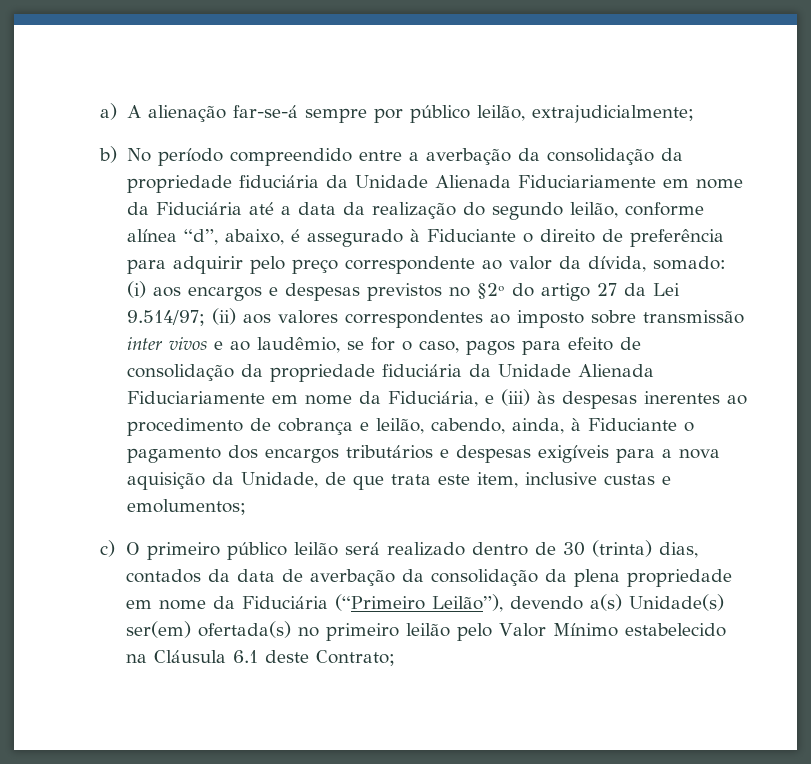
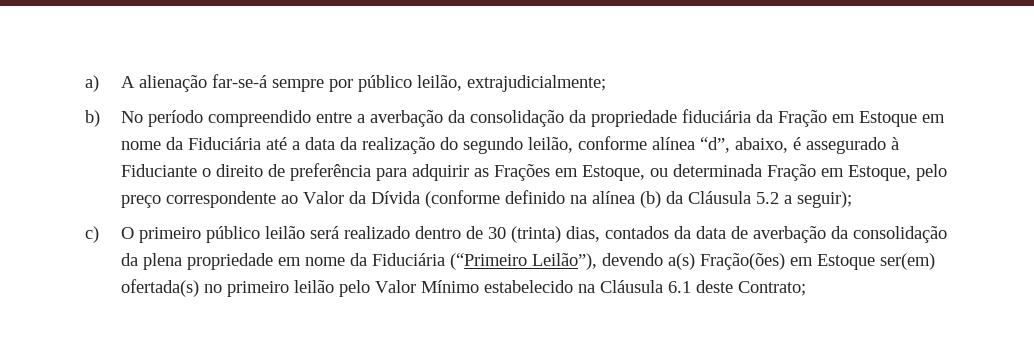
- b) No período compreendido entre a averbação da consolidação da propriedade fiduciária da Unidade Alienada Fiduciariamente em nome da Fiduciária até a data da realização do segundo leilão, conforme alínea “d”, abaixo, é assegurado à Fiduciante o direito de preferência para adquirir pelo preço correspondente ao valor da dívida, somado: (i) aos encargos e despesas previstos no §2º do artigo 27 da Lei 9.514/97; (ii) aos valores correspondentes ao imposto sobre transmissão inter vivos e ao laudêmio, se for o caso, pagos para efeito de consolidação da propriedade fiduciária da Unidade Alienada Fiduciariamente em nome da Fiduciária, e (iii) às despesas inerentes ao procedimento de cobrança e leilão, cabendo, ainda, à Fiduciante o pagamento dos encargos tributários e despesas exigíveis para a nova aquisição da Unidade, de que trata este item, inclusive custas e emolumentos;
+ b) No período compreendido entre a averbação da consolidação da propriedade fiduciária da Fração em Estoque em nome da Fiduciária até a data da realização do segundo leilão, conforme alínea “d”, abaixo, é assegurado à Fiduciante o direito de preferência para adquirir as Frações em Estoque, ou determinada Fração em Estoque, pelo preço correspondente ao Valor da Dívida (conforme definido na alínea (b) da Cláusula 5.2 a seguir);
- c) O primeiro público leilão será realizado dentro de 30 (trinta) dias, contados da data de averbação da consolidação da plena propriedade em nome da Fiduciária (“Primeiro Leilão”), devendo a(s) Unidade(s) ser(em) ofertada(s) no primeiro leilão pelo Valor Mínimo estabelecido na Cláusula 6.1 deste Contrato;
+ c) O primeiro público leilão será realizado dentro de 30 (trinta) dias, contados da data de averbação da consolidação da plena propriedade em nome da Fiduciária (“Primeiro Leilão”), devendo a(s) Fração(ões) em Estoque ser(em) ofertada(s) no primeiro leilão pelo Valor Mínimo estabelecido na Cláusula 6.1 deste Contrato;

